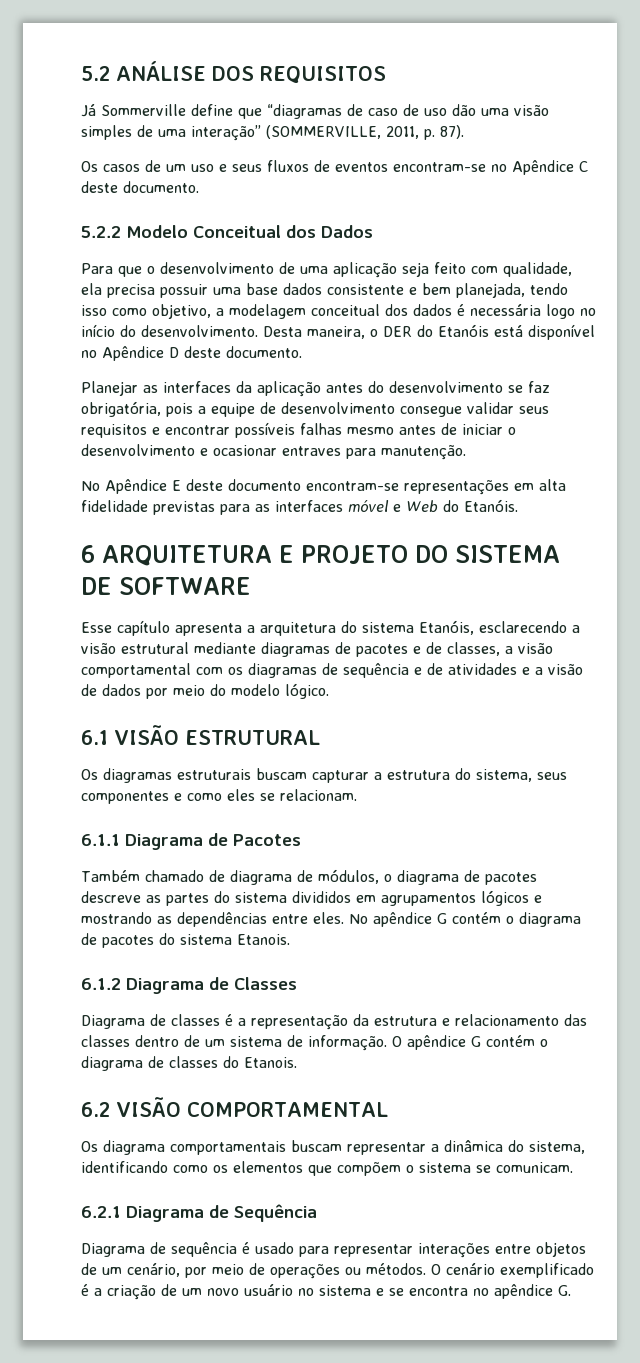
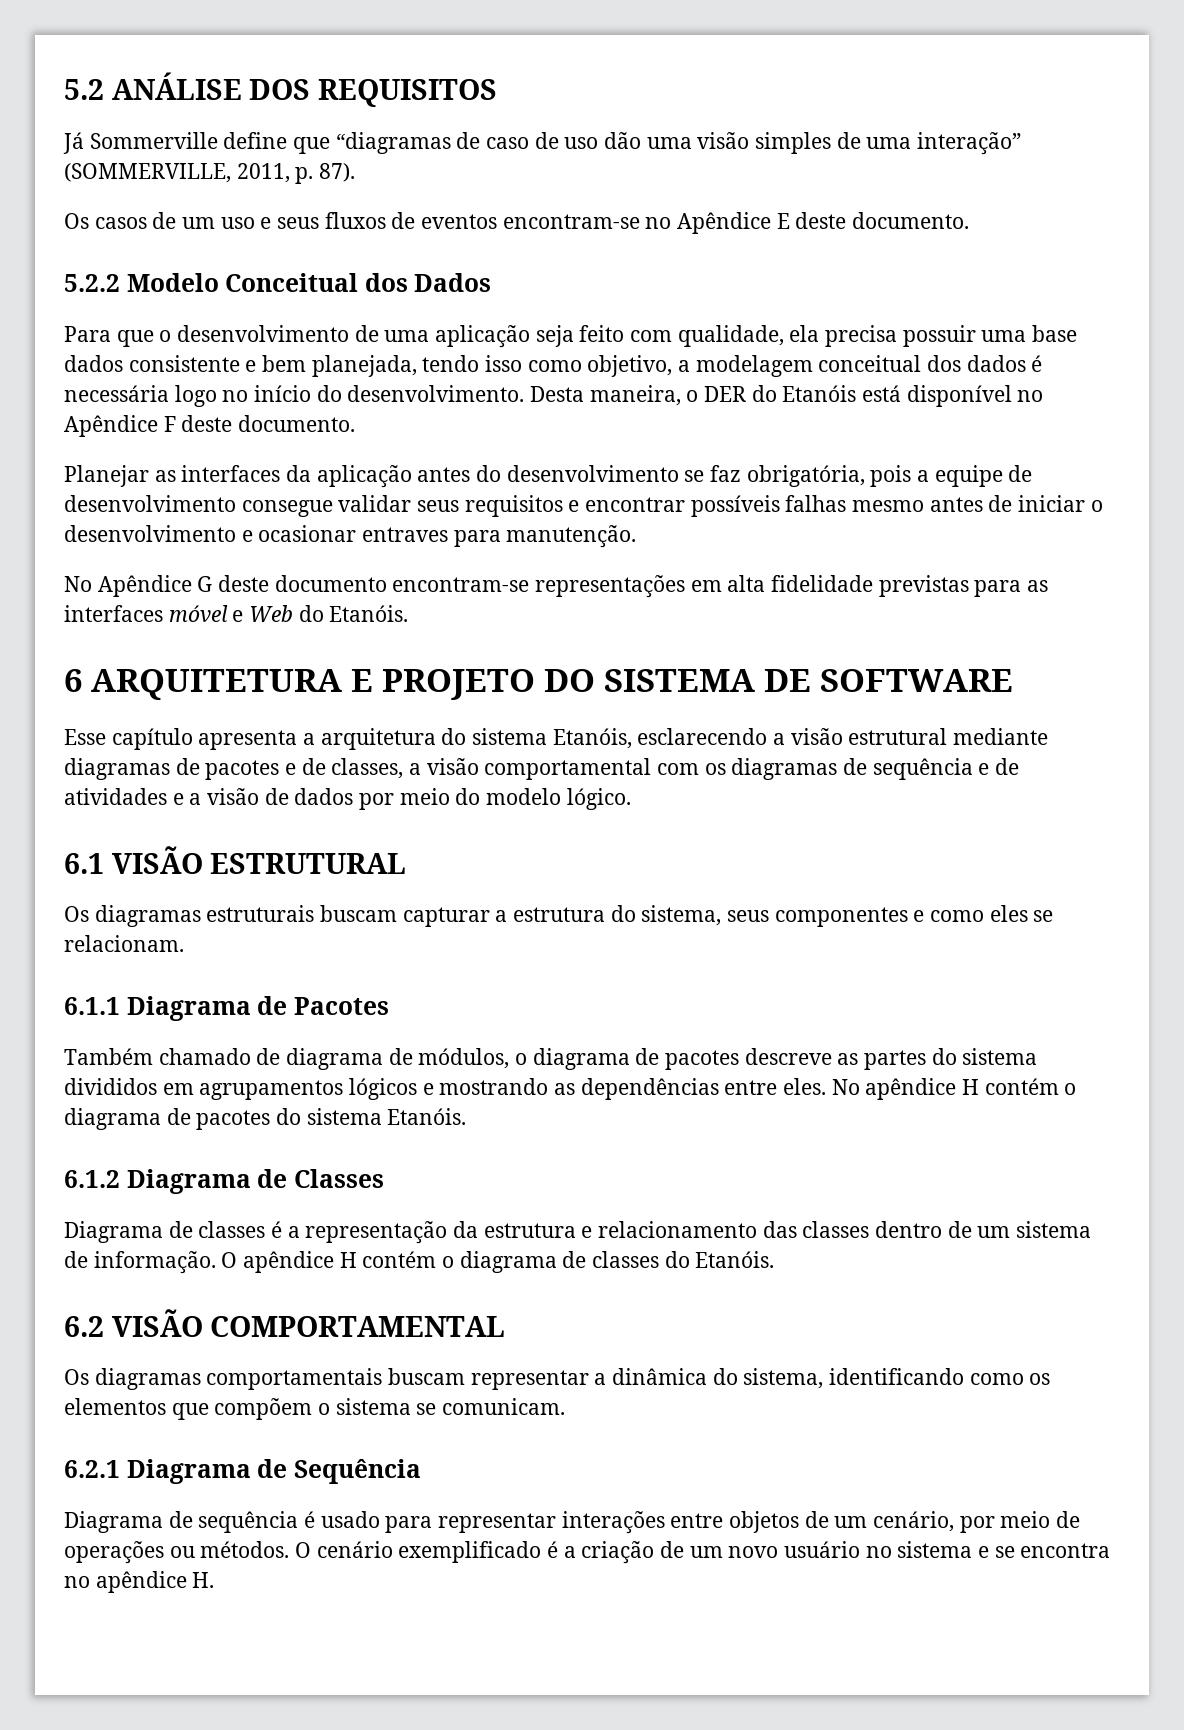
- Os casos de um uso e seus fluxos de eventos encontram-se no Apêndice C deste documento.
+ Os casos de um uso e seus fluxos de eventos encontram-se no Apêndice E deste documento.
- Desta maneira, o DER do Etanóis está disponível no Apêndice D deste documento.
+ Desta maneira, o DER do Etanóis está disponível no Apêndice F deste documento.
- No Apêndice E deste documento encontram-se representações em alta fidelidade previstas para as interfaces móvel e Web do Etanóis.
+ No Apêndice G deste documento encontram-se representações em alta fidelidade previstas para as interfaces móvel e Web do Etanóis.
- No apêndice G contém o diagrama de pacotes do sistema Etanois.
+ No apêndice H contém o diagrama de pacotes do sistema Etanóis.
- O apêndice G contém o diagrama de classes do Etanois.
+ O apêndice H contém o diagrama de classes do Etanóis.
- Os diagrama comportamentais buscam representar a dinâmica do sistema, identificando como os elementos que compõem o sistema se comunicam.
+ Os diagramas comportamentais buscam representar a dinâmica do sistema, identificando como os elementos que compõem o sistema se comunicam.
- O cenário exemplificado é a criação de um novo usuário no sistema e se encontra no apêndice G.
+ O cenário exemplificado é a criação de um novo usuário no sistema e se encontra no apêndice H.

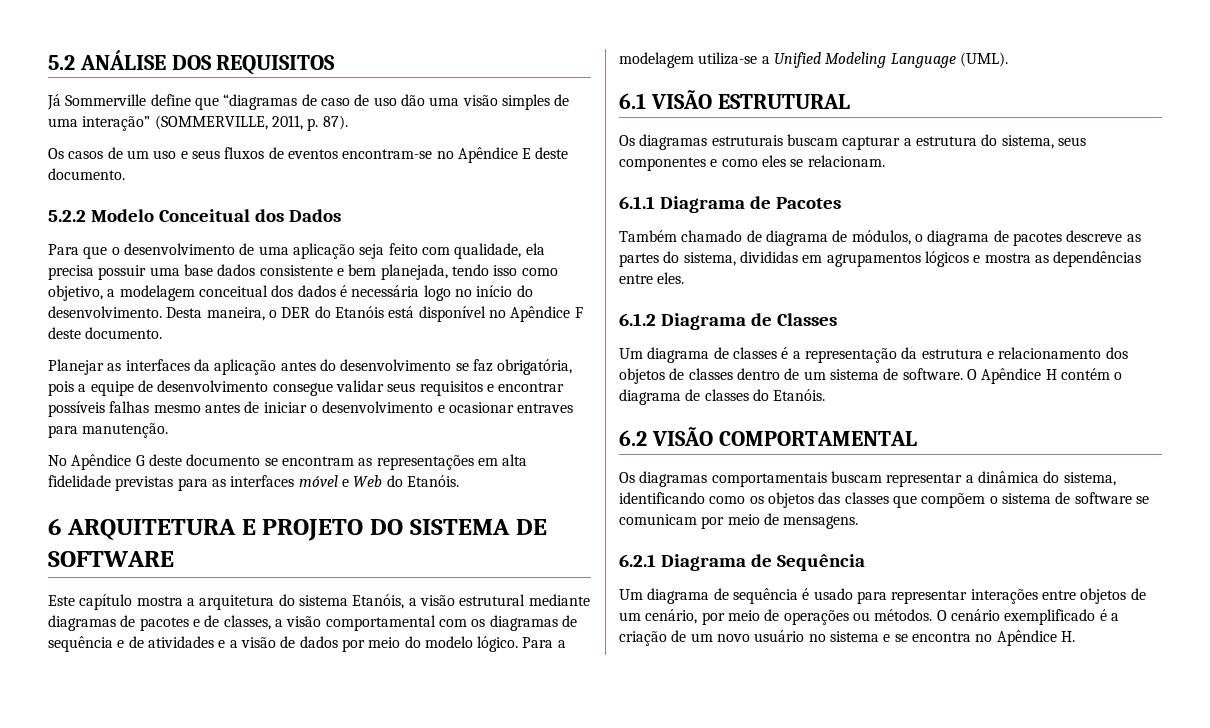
- No Apêndice G deste documento encontram-se representações em alta fidelidade previstas para as interfaces móvel e Web do Etanóis.
+ No Apêndice G deste documento se encontram as representações em alta fidelidade previstas para as interfaces móvel e Web do Etanóis.
- Esse capítulo apresenta a arquitetura do sistema Etanóis, esclarecendo a visão estrutural mediante diagramas de pacotes e de classes, a visão comportamental com os diagramas de sequência e de atividades e a visão de dados por meio do modelo lógico.
+ Este capítulo mostra a arquitetura do sistema Etanóis, a visão estrutural mediante diagramas de pacotes e de classes, a visão comportamental com os diagramas de sequência e de atividades e a visão de dados por meio do modelo lógico. Para a modelagem utiliza-se a Unified Modeling Language (UML).
- Também chamado de diagrama de módulos, o diagrama de pacotes descreve as partes do sistema divididos em agrupamentos lógicos e mostrando as dependências entre eles. No apêndice H contém o diagrama de pacotes do sistema Etanóis.
+ Também chamado de diagrama de módulos, o diagrama de pacotes descreve as partes do sistema, divididas em agrupamentos lógicos e mostra as dependências entre eles.
- Diagrama de classes é a representação da estrutura e relacionamento das classes dentro de um sistema de informação. O apêndice H contém o diagrama de classes do Etanóis.
+ Um diagrama de classes é a representação da estrutura e relacionamento dos objetos de classes dentro de um sistema de software. O Apêndice H contém o diagrama de classes do Etanóis.
- Os diagramas comportamentais buscam representar a dinâmica do sistema, identificando como os elementos que compõem o sistema se comunicam.
+ Os diagramas comportamentais buscam representar a dinâmica do sistema, identificando como os objetos das classes que compõem o sistema de software se comunicam por meio de mensagens.
- Diagrama de sequência é usado para representar interações entre objetos de um cenário, por meio de operações ou métodos.
+ Um diagrama de sequência é usado para representar interações entre objetos de um cenário, por meio de operações ou métodos.
- O cenário exemplificado é a criação de um novo usuário no sistema e se encontra no apêndice H.
+ O cenário exemplificado é a criação de um novo usuário no sistema e se encontra no Apêndice H.

